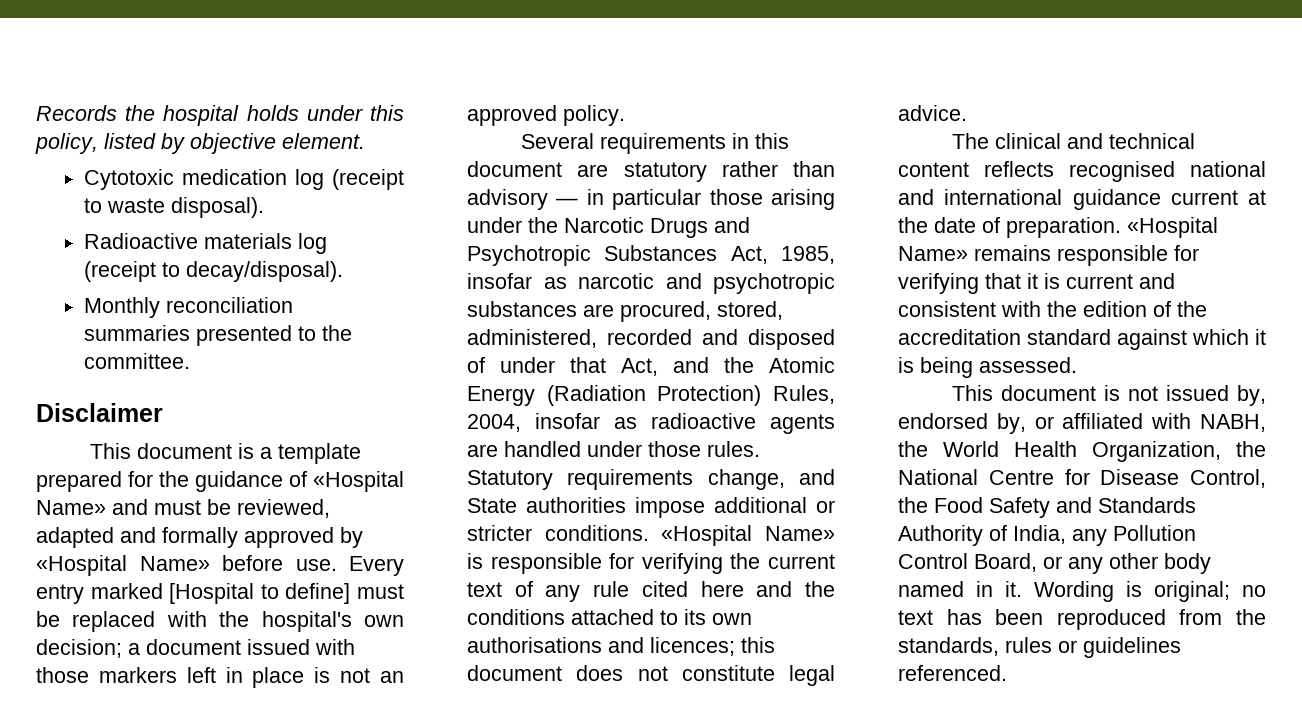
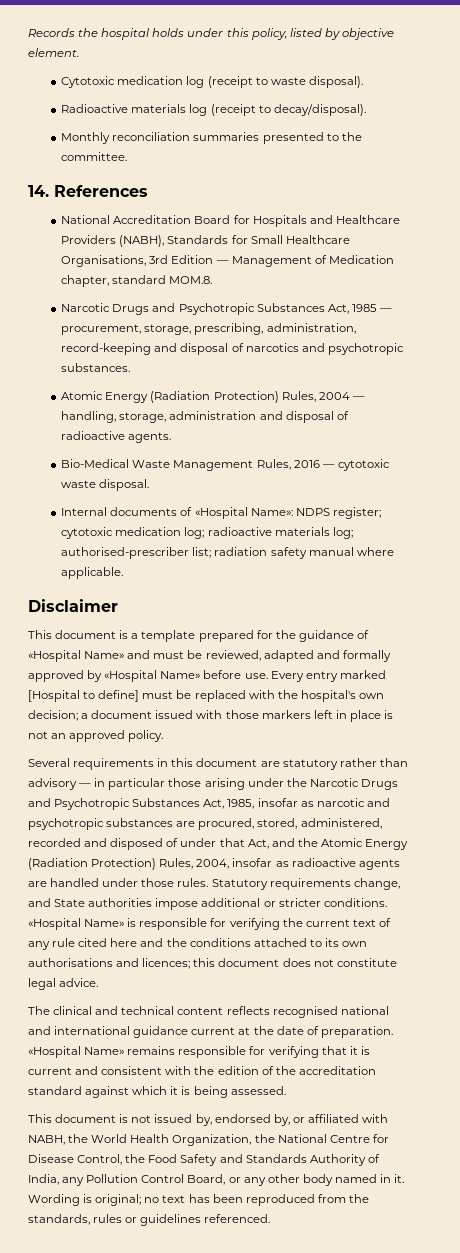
+ 14. References
+ National Accreditation Board for Hospitals and Healthcare Providers (NABH), Standards for Small Healthcare Organisations, 3rd Edition — Management of Medication chapter, standard MOM.8.
+ Narcotic Drugs and Psychotropic Substances Act, 1985 — procurement, storage, prescribing, administration, record-keeping and disposal of narcotics and psychotropic substances.
+ Atomic Energy (Radiation Protection) Rules, 2004 — handling, storage, administration and disposal of radioactive agents.
+ Bio-Medical Waste Management Rules, 2016 — cytotoxic waste disposal.
+ Internal documents of «Hospital Name»: NDPS register; cytotoxic medication log; radioactive materials log; authorised-prescriber list; radiation safety manual where applicable.

